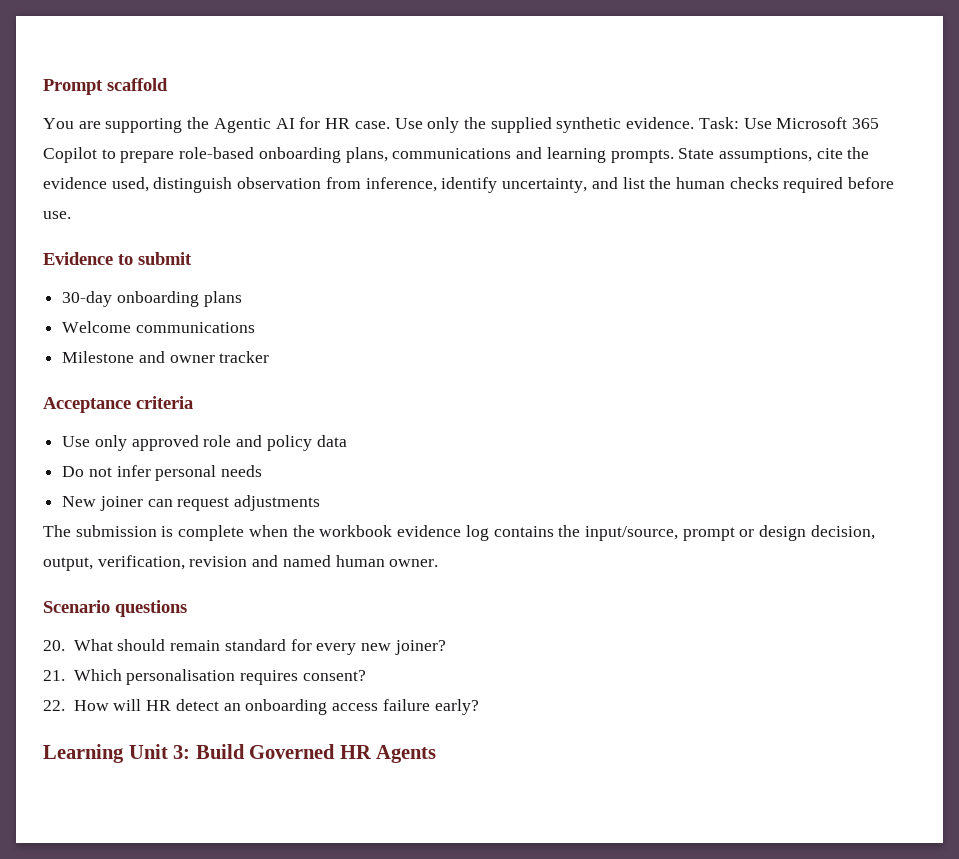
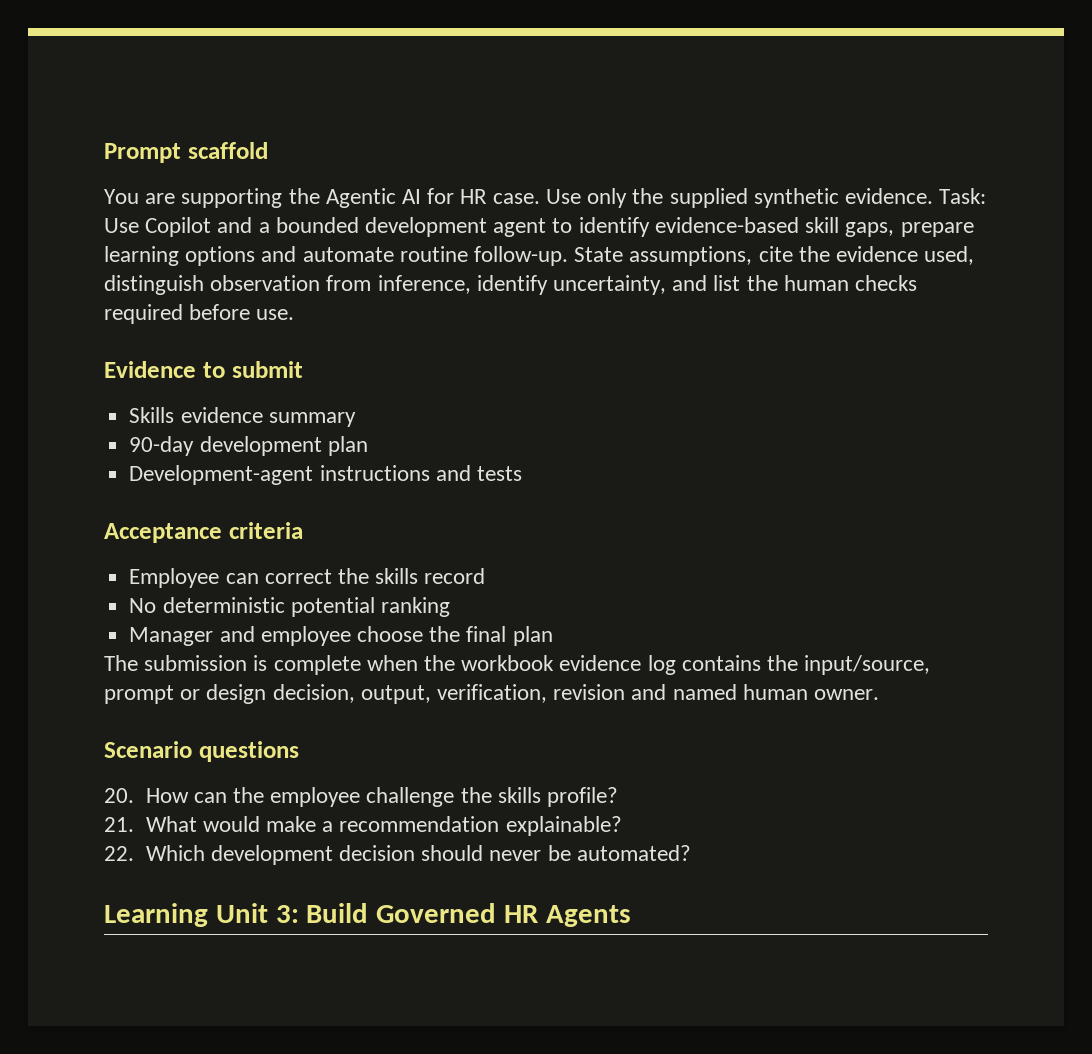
- Task: Use Microsoft 365 Copilot to prepare role-based onboarding plans, communications and learning prompts.
+ Task: Use Copilot and a bounded development agent to identify evidence-based skill gaps, prepare learning options and automate routine follow-up.
- 30-day onboarding plans
- Welcome communications
- Milestone and owner tracker
+ Skills evidence summary
+ 90-day development plan
+ Development-agent instructions and tests
  Acceptance criteria
- Use only approved role and policy data
- Do not infer personal needs
- New joiner can request adjustments
+ Employee can correct the skills record
+ No deterministic potential ranking
+ Manager and employee choose the final plan
- 20. What should remain standard for every new joiner?
- 21. Which personalisation requires consent?
- 22. How will HR detect an onboarding access failure early?
+ 20. How can the employee challenge the skills profile?
+ 21. What would make a recommendation explainable?
+ 22. Which development decision should never be automated?

